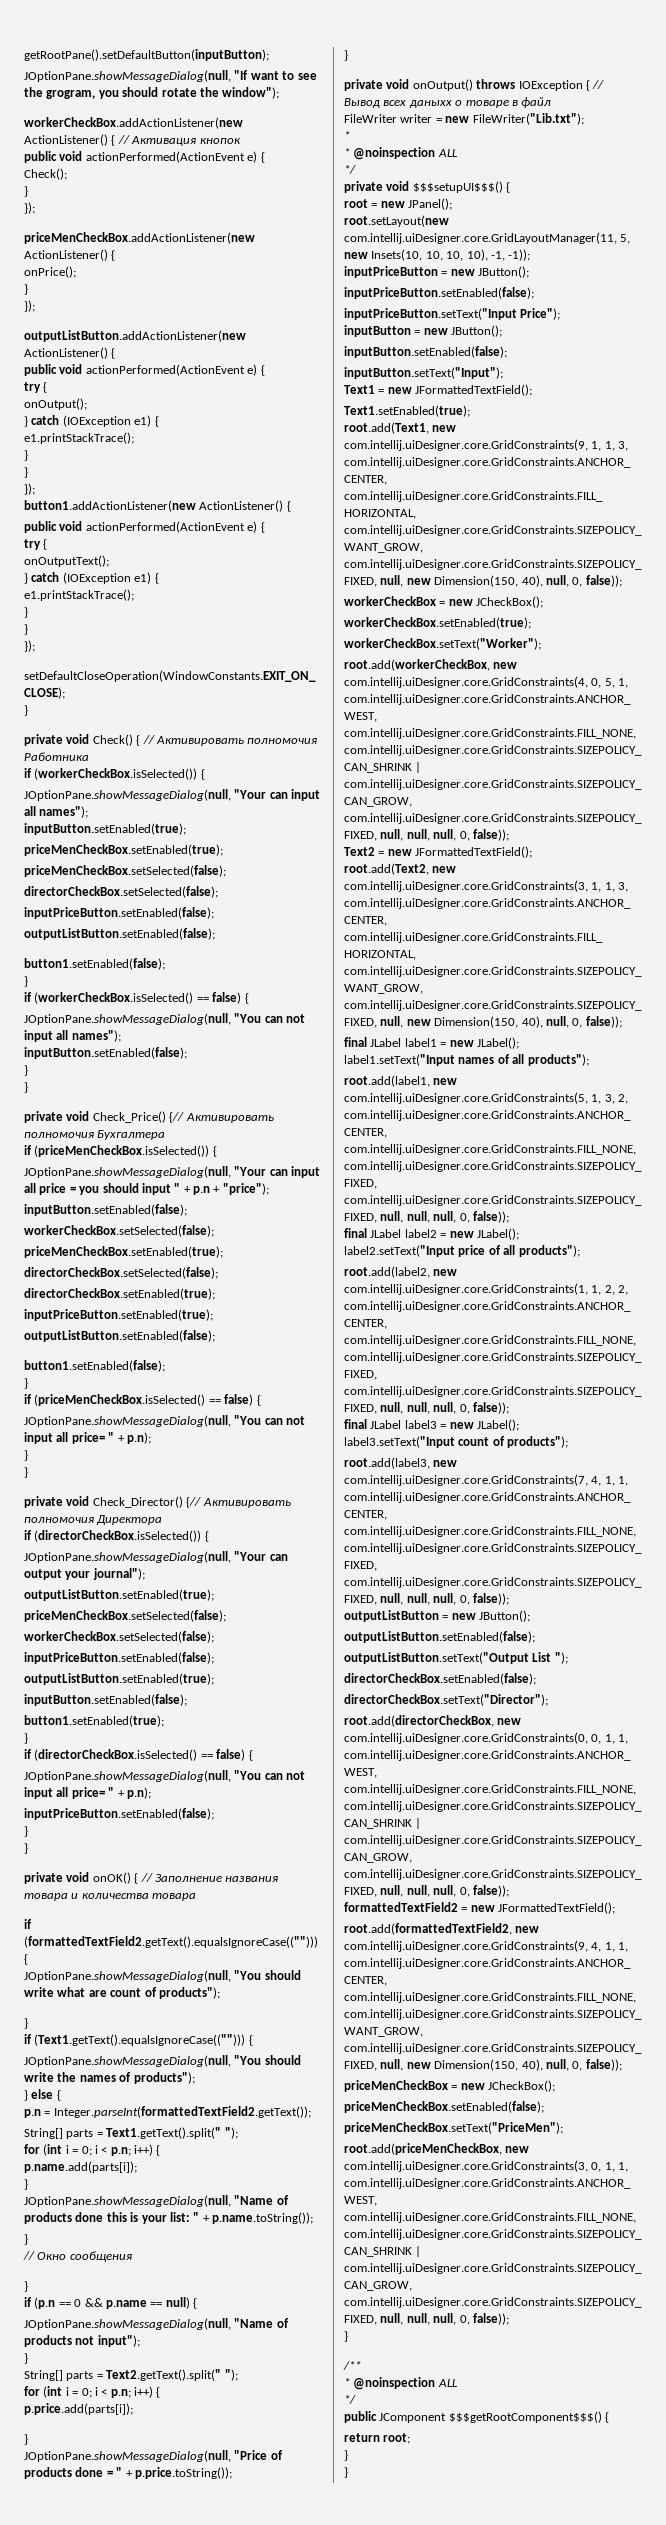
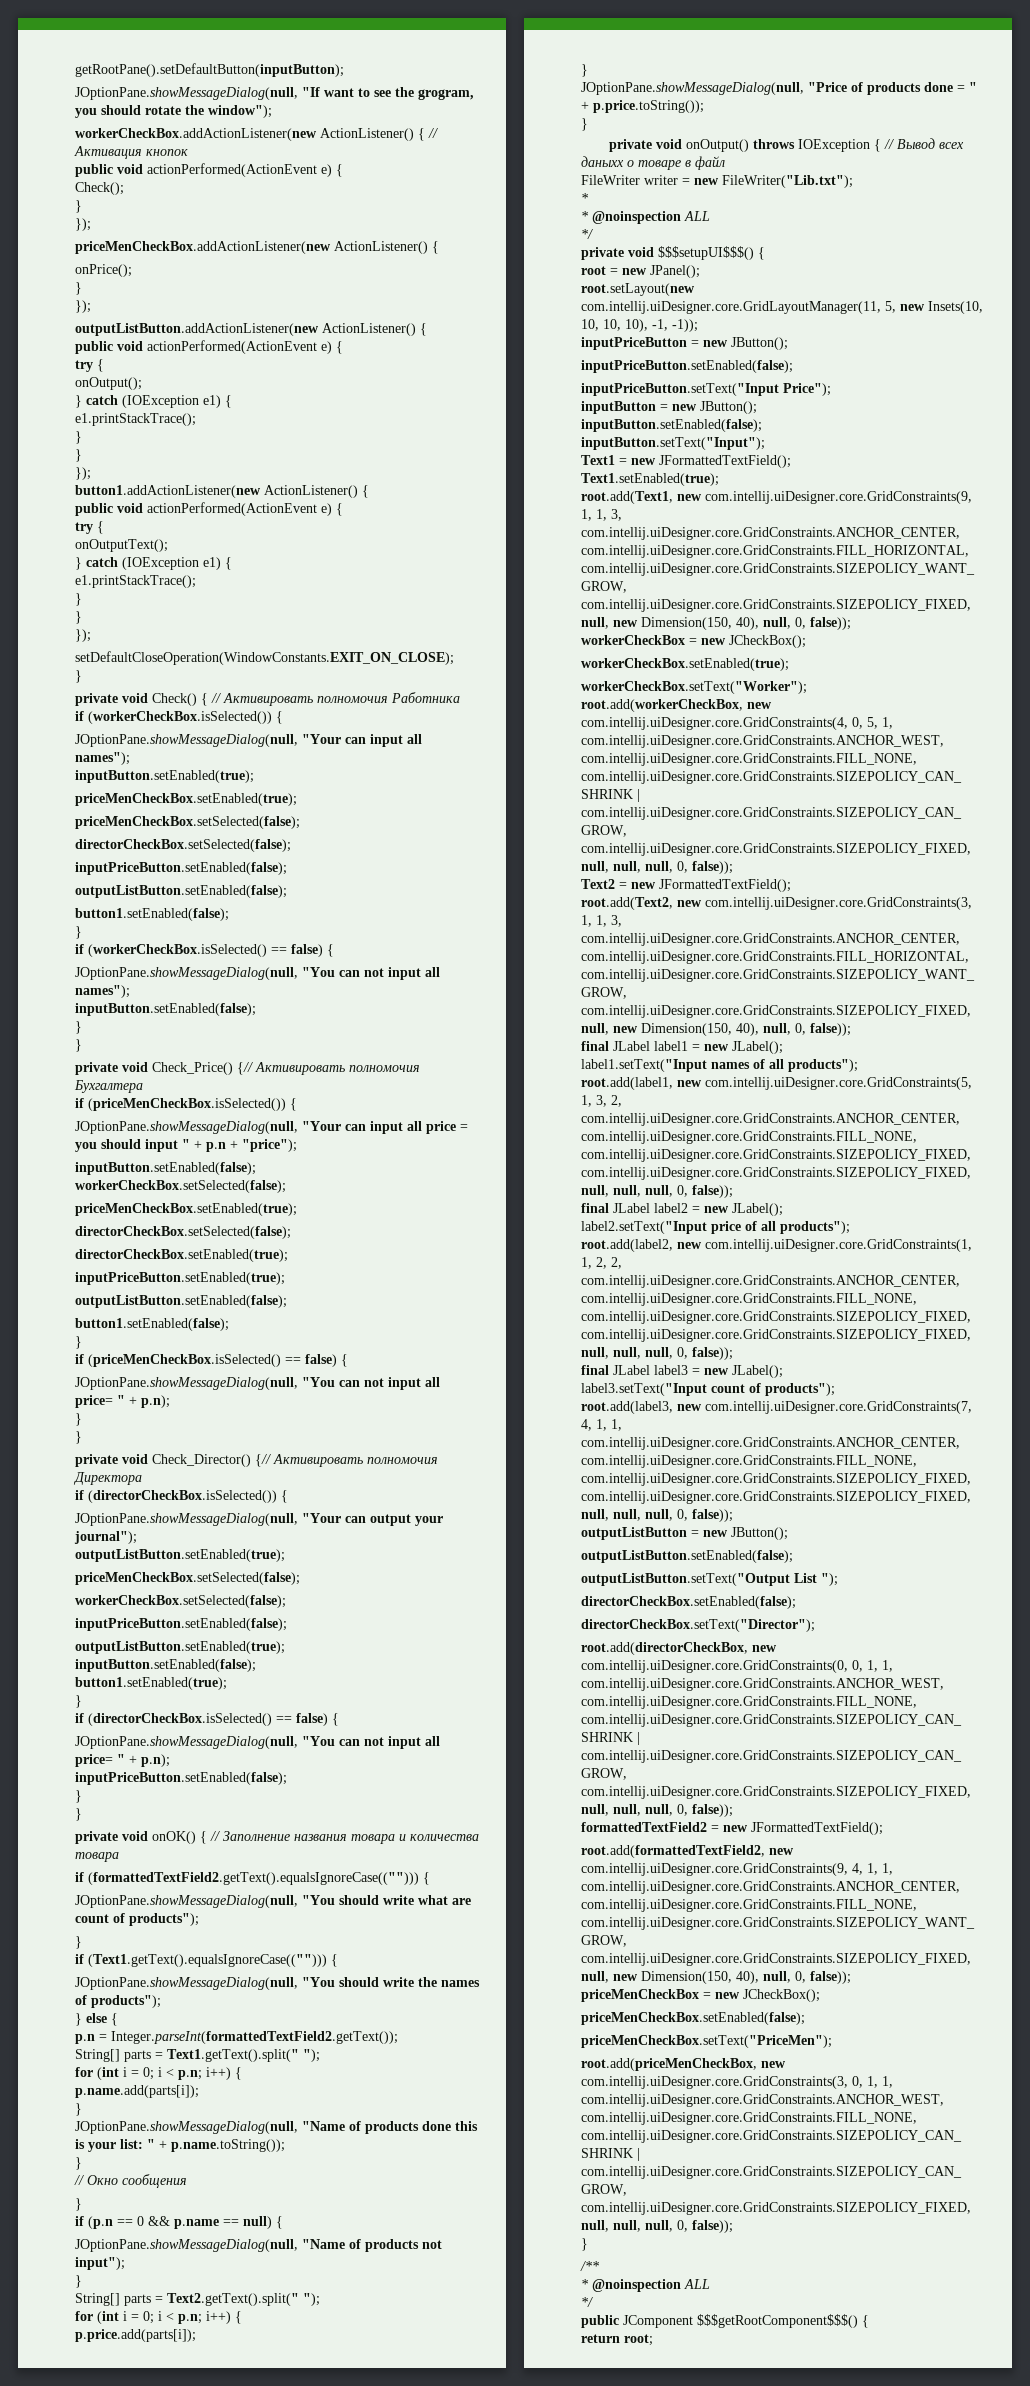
  return root;
- }
- }

